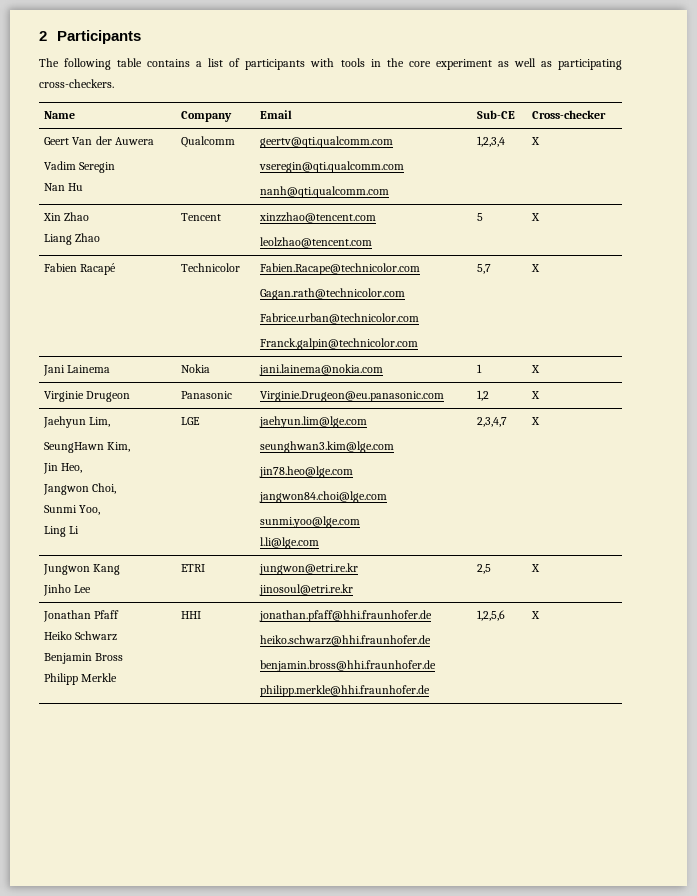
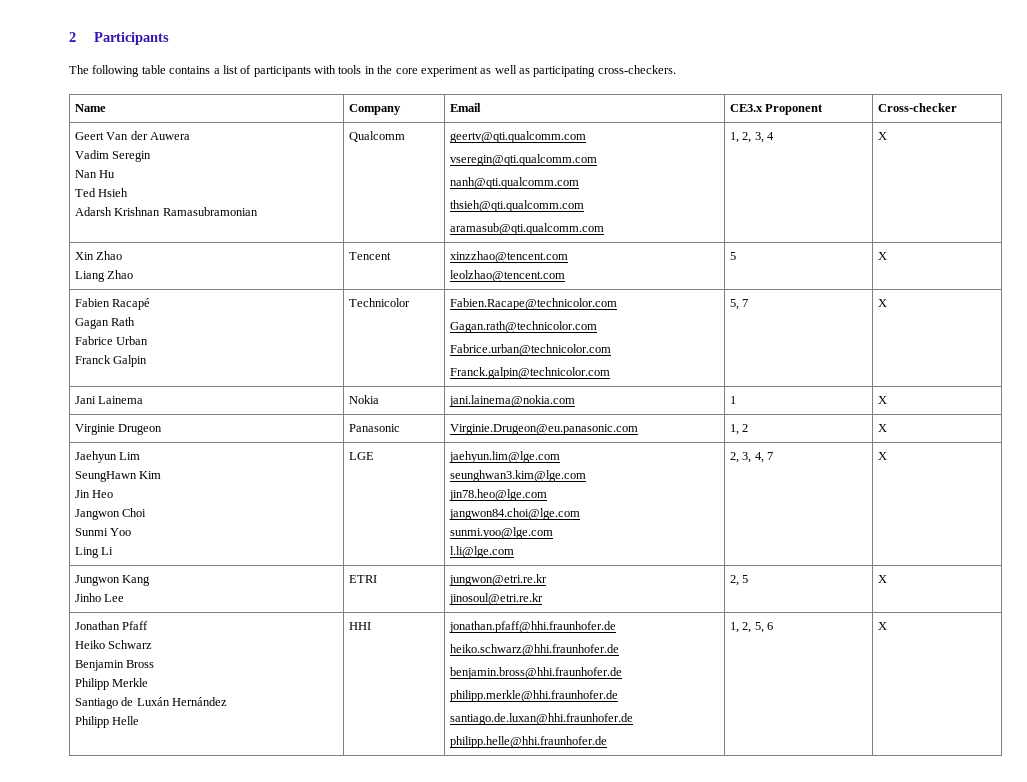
- Name | Company | Email | Sub-CE | Cross-checker
+ Name | Company | Email | CE3.x Proponent | Cross-checker
  Geert Van der Auwera
  Vadim Seregin
- Nan Hu | Qualcomm | geertv@qti.qualcomm.com
+ Nan Hu
+ Ted Hsieh
+ Adarsh Krishnan Ramasubramonian | Qualcomm | geertv@qti.qualcomm.com
  vseregin@qti.qualcomm.com
- nanh@qti.qualcomm.com | 1,2,3,4 | X
+ nanh@qti.qualcomm.com
+ thsieh@qti.qualcomm.com
+ aramasub@qti.qualcomm.com | 1, 2, 3, 4 | X
- Fabien Racapé | Technicolor | Fabien.Racape@technicolor.com
+ Fabien Racapé
+ Gagan Rath
+ Fabrice Urban
+ Franck Galpin | Technicolor | Fabien.Racape@technicolor.com
  Gagan.rath@technicolor.com
  Fabrice.urban@technicolor.com
- Franck.galpin@technicolor.com | 5,7 | X
+ Franck.galpin@technicolor.com | 5, 7 | X
- Virginie Drugeon | Panasonic | Virginie.Drugeon@eu.panasonic.com | 1,2 | X
+ Virginie Drugeon | Panasonic | Virginie.Drugeon@eu.panasonic.com | 1, 2 | X
- Jaehyun Lim,
- SeungHawn Kim,
- Jin Heo,
- Jangwon Choi,
- Sunmi Yoo,
+ Jaehyun Lim
+ SeungHawn Kim
+ Jin Heo
+ Jangwon Choi
+ Sunmi Yoo
  Ling Li | LGE | jaehyun.lim@lge.com
  seunghwan3.kim@lge.com
  jin78.heo@lge.com
  jangwon84.choi@lge.com
  sunmi.yoo@lge.com
- l.li@lge.com | 2,3,4,7 | X
+ l.li@lge.com | 2, 3, 4, 7 | X
  Jungwon Kang
  Jinho Lee | ETRI | jungwon@etri.re.kr
- jinosoul@etri.re.kr | 2,5 | X
+ jinosoul@etri.re.kr | 2, 5 | X
  Jonathan Pfaff
  Heiko Schwarz
  Benjamin Bross
- Philipp Merkle | HHI | jonathan.pfaff@hhi.fraunhofer.de
+ Philipp Merkle
+ Santiago de Luxán Hernández
+ Philipp Helle | HHI | jonathan.pfaff@hhi.fraunhofer.de
  heiko.schwarz@hhi.fraunhofer.de
  benjamin.bross@hhi.fraunhofer.de
- philipp.merkle@hhi.fraunhofer.de | 1,2,5,6 | X
+ philipp.merkle@hhi.fraunhofer.de
+ santiago.de.luxan@hhi.fraunhofer.de
+ philipp.helle@hhi.fraunhofer.de | 1, 2, 5, 6 | X

